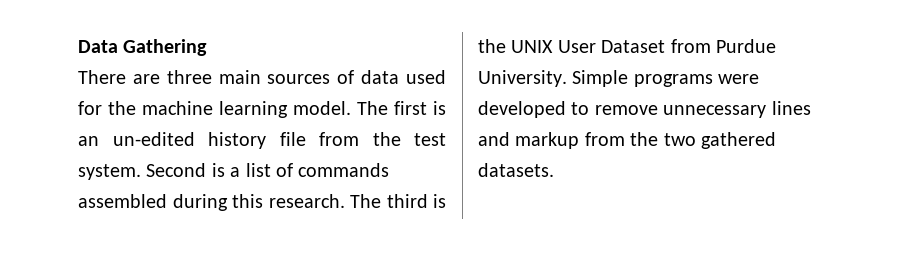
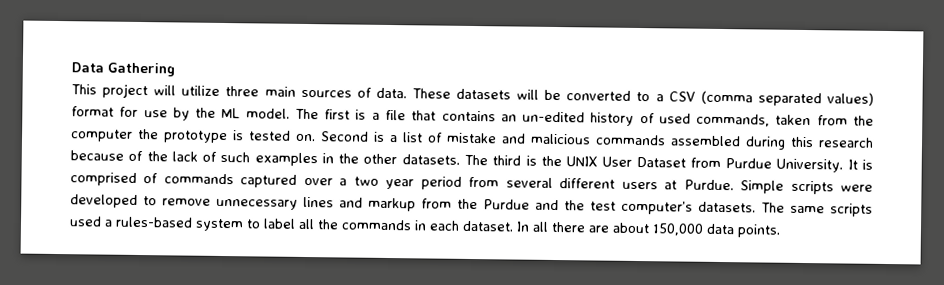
- There are three main sources of data used for the machine learning model. The first is an un-edited history file from the test system.
+ This project will utilize three main sources of data. These datasets will be converted to a CSV (comma separated values) format for use by the ML model. The first is a file that contains an un-edited history of used commands, taken from the computer the prototype is tested on.
- Second is a list of commands assembled during this research.
+ Second is a list of mistake and malicious commands assembled during this research because of the lack of such examples in the other datasets.
- Simple programs were developed to remove unnecessary lines and markup from the two gathered datasets.
+ It is comprised of commands captured over a two year period from several different users at Purdue. Simple scripts were developed to remove unnecessary lines and markup from the Purdue and the test computer’s datasets. The same scripts used a rules-based system to label all the commands in each dataset. In all there are about 150,000 data points.

